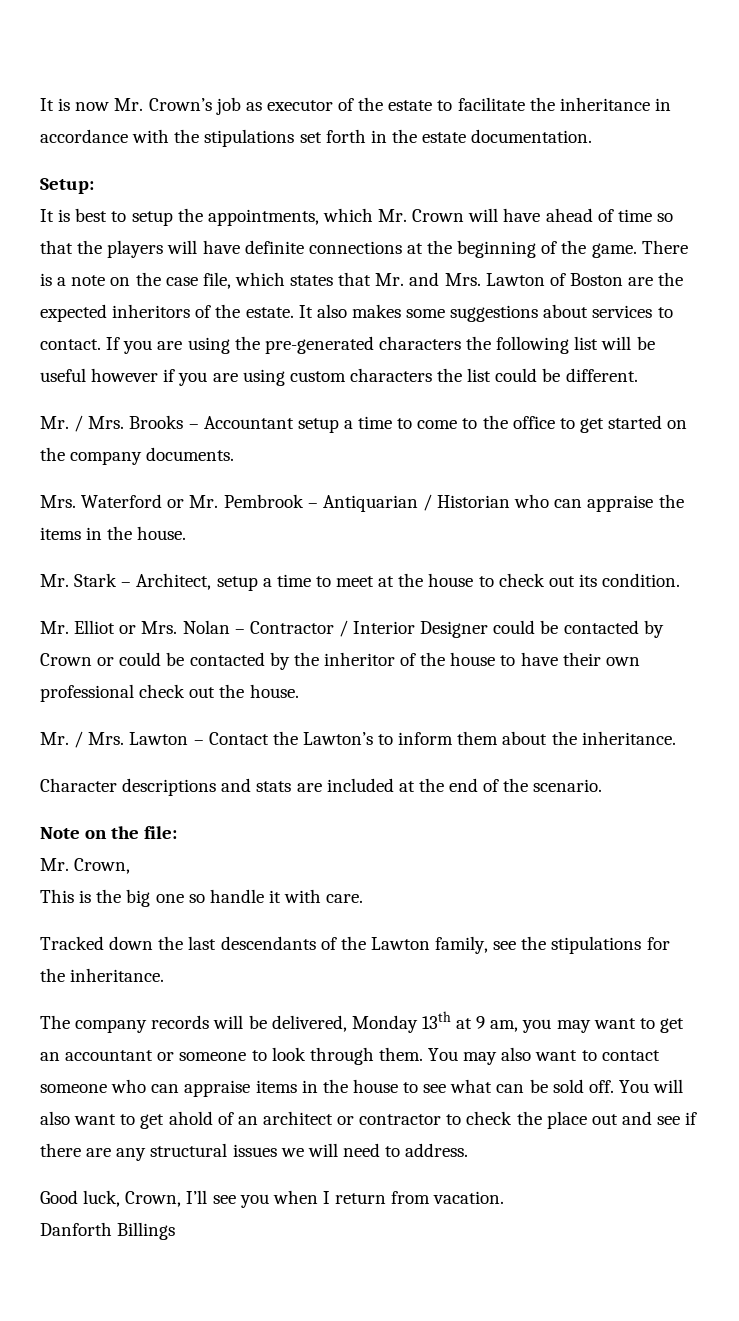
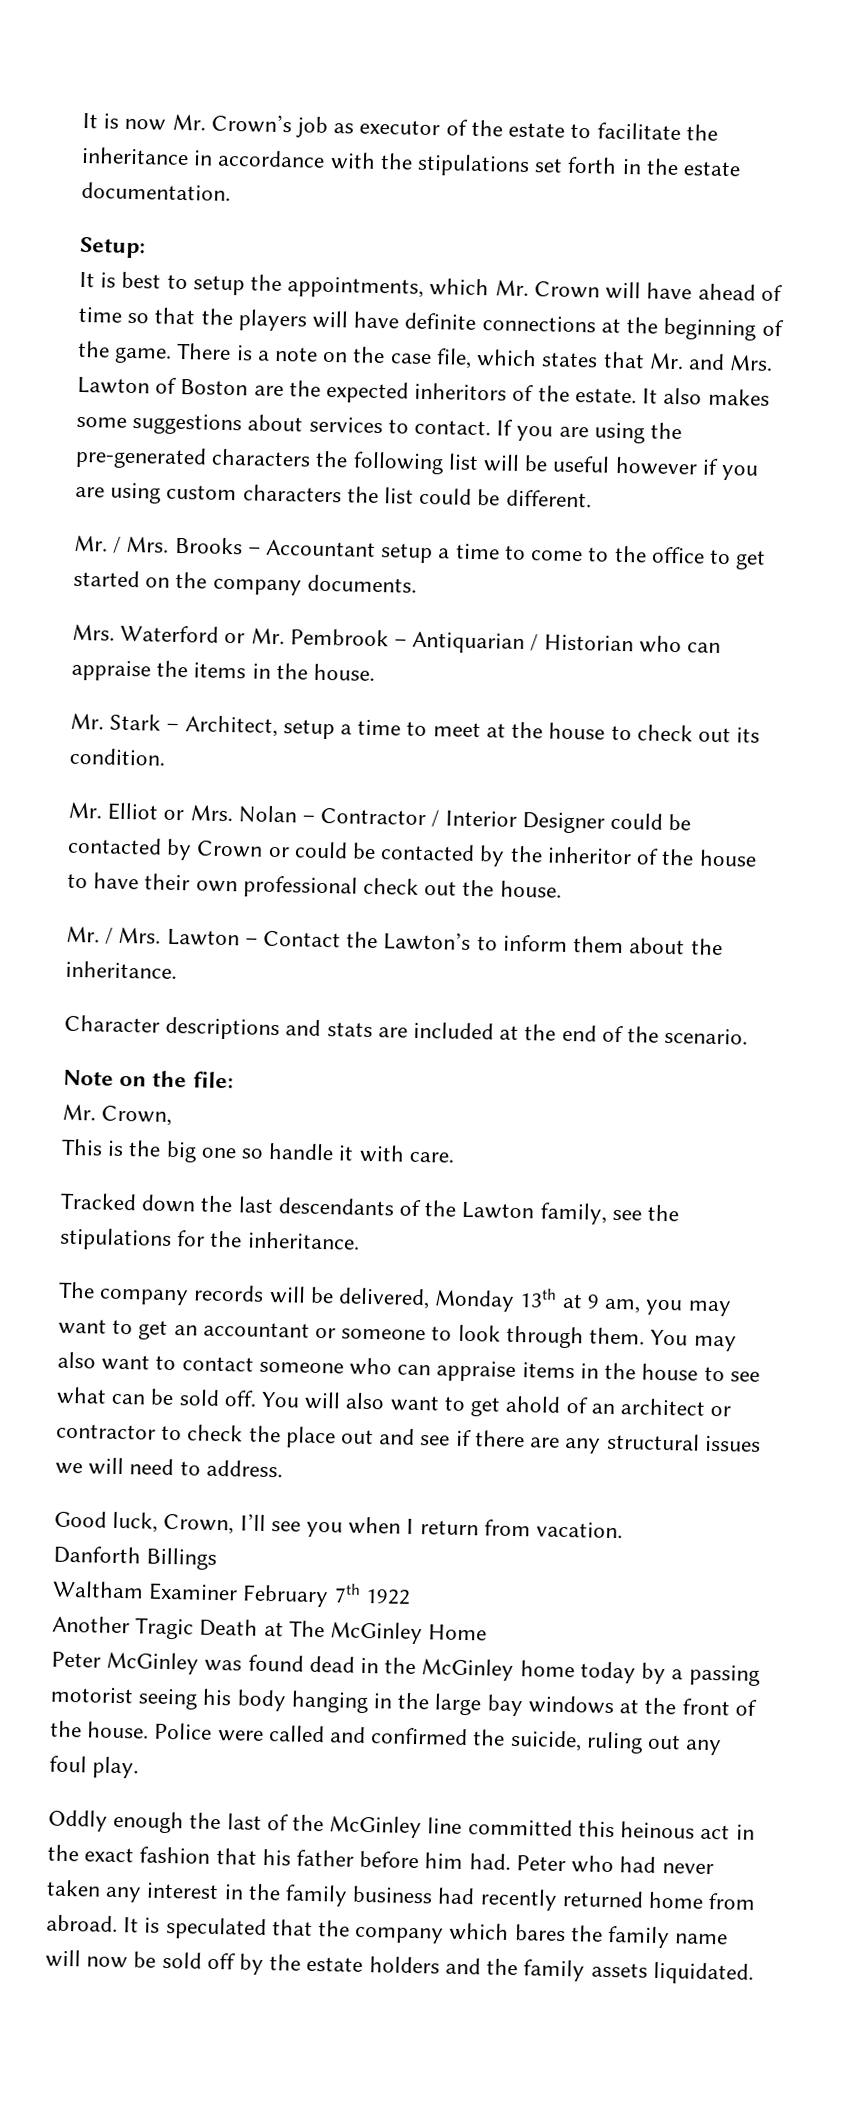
+ Waltham Examiner February 7th 1922
+ Another Tragic Death at The McGinley Home
+ Peter McGinley was found dead in the McGinley home today by a passing motorist seeing his body hanging in the large bay windows at the front of the house. Police were called and confirmed the suicide, ruling out any foul play.
+ Oddly enough the last of the McGinley line committed this heinous act in the exact fashion that his father before him had. Peter who had never taken any interest in the family business had recently returned home from abroad. It is speculated that the company which bares the family name will now be sold off by the estate holders and the family assets liquidated.

